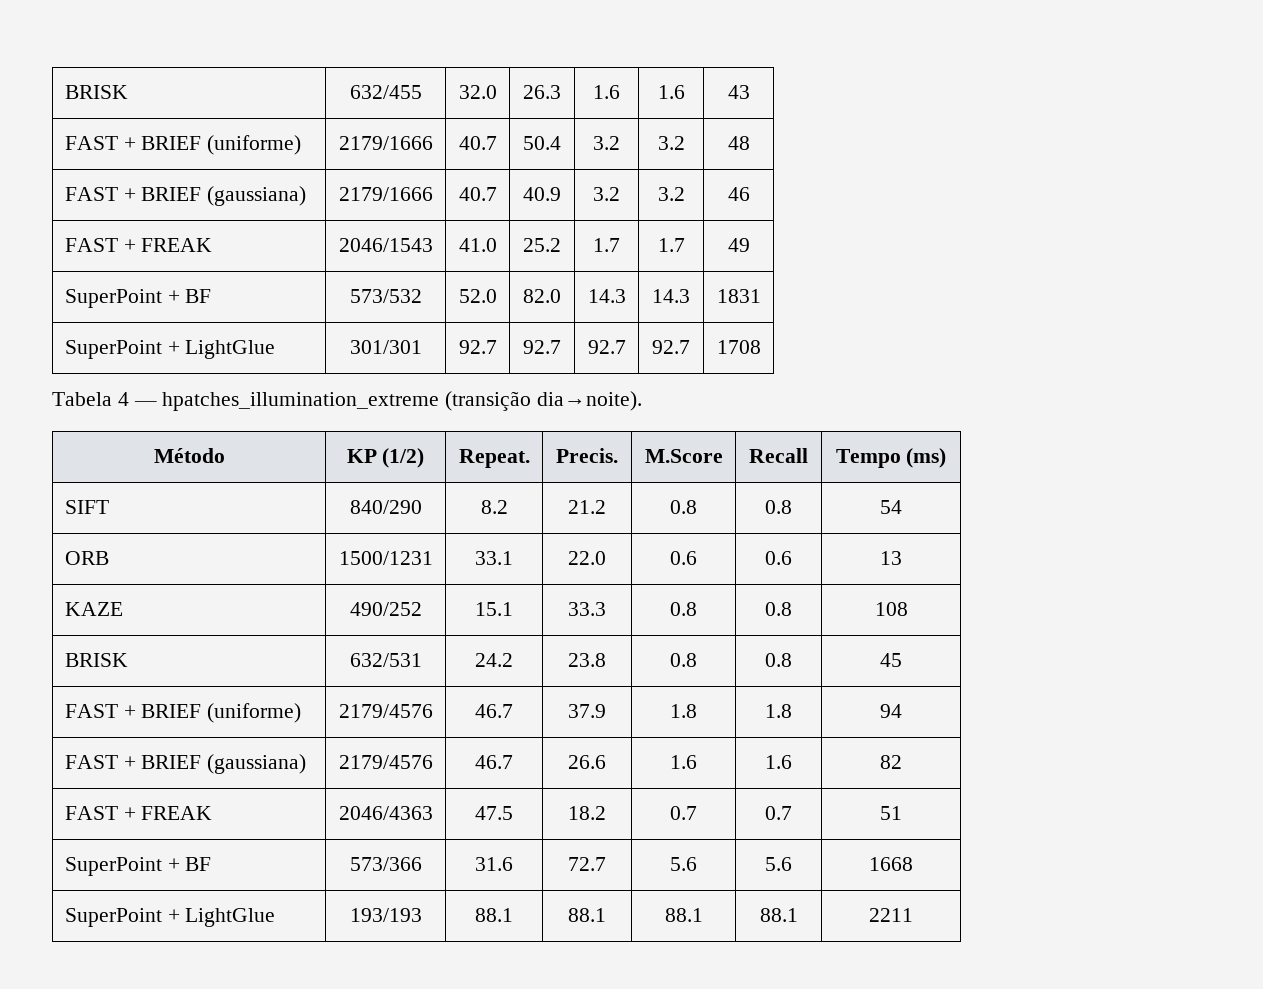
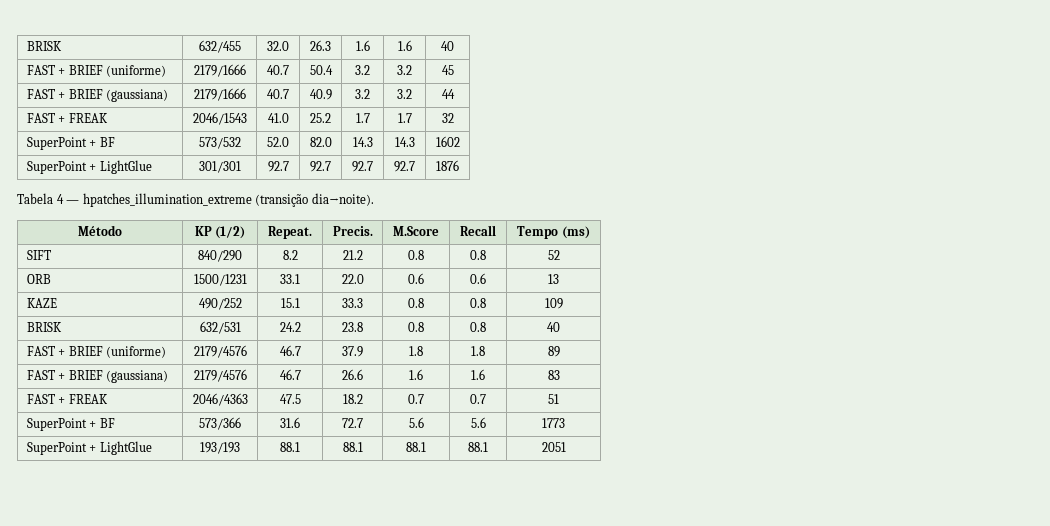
- BRISK | 632/455 | 32.0 | 26.3 | 1.6 | 1.6 | 43
+ BRISK | 632/455 | 32.0 | 26.3 | 1.6 | 1.6 | 40
- FAST + BRIEF (uniforme) | 2179/1666 | 40.7 | 50.4 | 3.2 | 3.2 | 48
+ FAST + BRIEF (uniforme) | 2179/1666 | 40.7 | 50.4 | 3.2 | 3.2 | 45
- FAST + BRIEF (gaussiana) | 2179/1666 | 40.7 | 40.9 | 3.2 | 3.2 | 46
+ FAST + BRIEF (gaussiana) | 2179/1666 | 40.7 | 40.9 | 3.2 | 3.2 | 44
- FAST + FREAK | 2046/1543 | 41.0 | 25.2 | 1.7 | 1.7 | 49
+ FAST + FREAK | 2046/1543 | 41.0 | 25.2 | 1.7 | 1.7 | 32
- SuperPoint + BF | 573/532 | 52.0 | 82.0 | 14.3 | 14.3 | 1831
+ SuperPoint + BF | 573/532 | 52.0 | 82.0 | 14.3 | 14.3 | 1602
- SuperPoint + LightGlue | 301/301 | 92.7 | 92.7 | 92.7 | 92.7 | 1708
+ SuperPoint + LightGlue | 301/301 | 92.7 | 92.7 | 92.7 | 92.7 | 1876
- SIFT | 840/290 | 8.2 | 21.2 | 0.8 | 0.8 | 54
+ SIFT | 840/290 | 8.2 | 21.2 | 0.8 | 0.8 | 52
- KAZE | 490/252 | 15.1 | 33.3 | 0.8 | 0.8 | 108
+ KAZE | 490/252 | 15.1 | 33.3 | 0.8 | 0.8 | 109
- BRISK | 632/531 | 24.2 | 23.8 | 0.8 | 0.8 | 45
+ BRISK | 632/531 | 24.2 | 23.8 | 0.8 | 0.8 | 40
- FAST + BRIEF (uniforme) | 2179/4576 | 46.7 | 37.9 | 1.8 | 1.8 | 94
+ FAST + BRIEF (uniforme) | 2179/4576 | 46.7 | 37.9 | 1.8 | 1.8 | 89
- FAST + BRIEF (gaussiana) | 2179/4576 | 46.7 | 26.6 | 1.6 | 1.6 | 82
+ FAST + BRIEF (gaussiana) | 2179/4576 | 46.7 | 26.6 | 1.6 | 1.6 | 83
- SuperPoint + BF | 573/366 | 31.6 | 72.7 | 5.6 | 5.6 | 1668
+ SuperPoint + BF | 573/366 | 31.6 | 72.7 | 5.6 | 5.6 | 1773
- SuperPoint + LightGlue | 193/193 | 88.1 | 88.1 | 88.1 | 88.1 | 2211
+ SuperPoint + LightGlue | 193/193 | 88.1 | 88.1 | 88.1 | 88.1 | 2051

